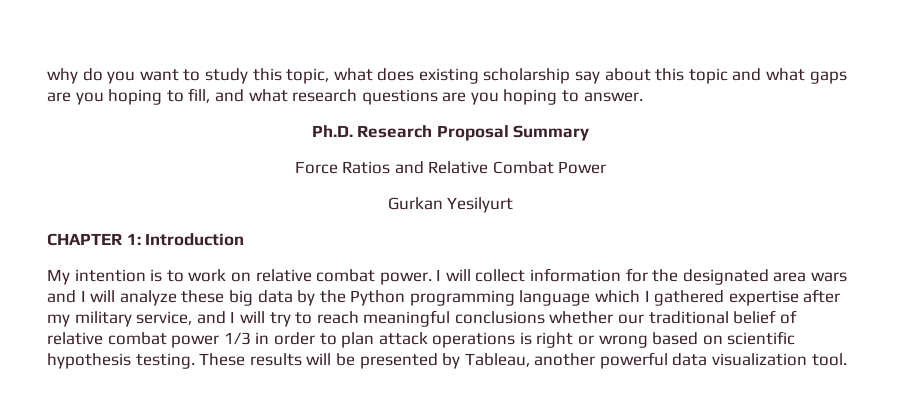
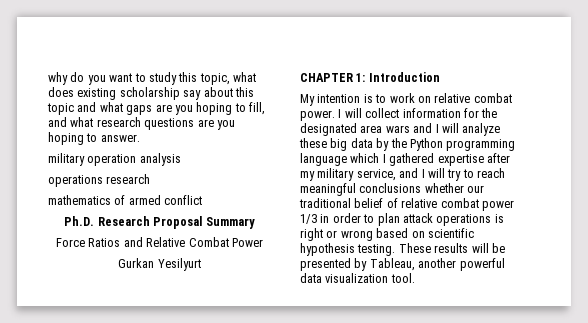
+ military operation analysis
+ operations research
+ mathematics of armed conflict

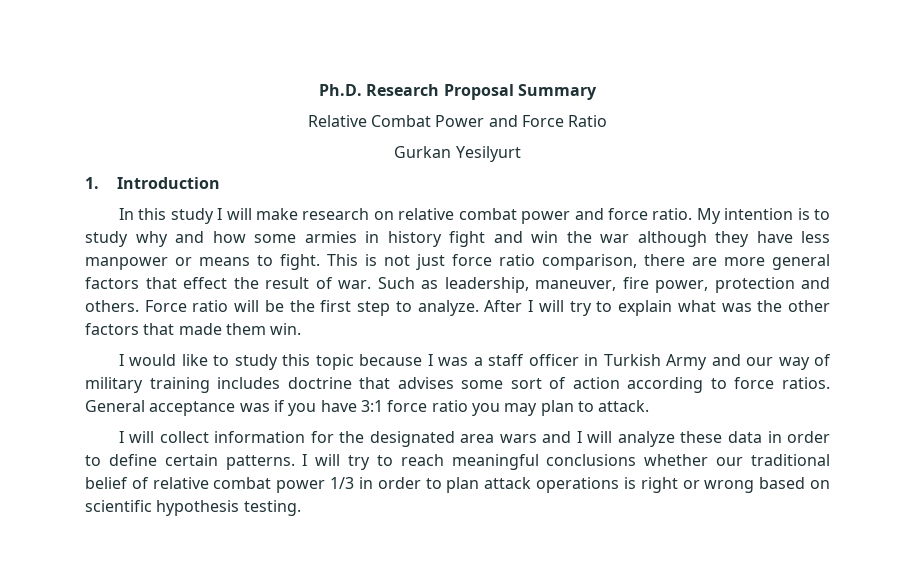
- why do you want to study this topic, what does existing scholarship say about this topic and what gaps are you hoping to fill, and what research questions are you hoping to answer.
- military operation analysis
- operations research
- mathematics of armed conflict
- Force Ratios and Relative Combat Power
+ Relative Combat Power and Force Ratio
- CHAPTER 1: Introduction
+ 1. Introduction
- My intention is to work on relative combat power. I will collect information for the designated area wars and I will analyze these big data by the Python programming language which I gathered expertise after my military service, and I will try to reach meaningful conclusions whether our traditional belief of relative combat power 1/3 in order to plan attack operations is right or wrong based on scientific hypothesis testing. These results will be presented by Tableau, another powerful data visualization tool.
+ In this study I will make research on relative combat power and force ratio. My intention is to study why and how some armies in history fight and win the war although they have less manpower or means to fight. This is not just force ratio comparison, there are more general factors that effect the result of war. Such as leadership, maneuver, fire power, protection and others. Force ratio will be the first step to analyze. After I will try to explain what was the other factors that made them win.
+ I would like to study this topic because I was a staff officer in Turkish Army and our way of military training includes doctrine that advises some sort of action according to force ratios. General acceptance was if you have 3:1 force ratio you may plan to attack.
+ I will collect information for the designated area wars and I will analyze these data in order to define certain patterns. I will try to reach meaningful conclusions whether our traditional belief of relative combat power 1/3 in order to plan attack operations is right or wrong based on scientific hypothesis testing.

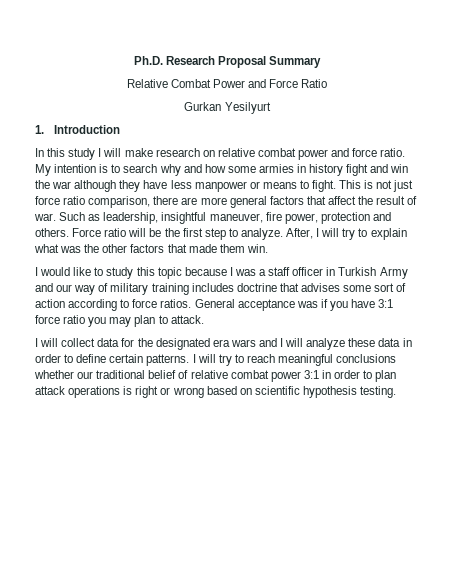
- My intention is to study why and how some armies in history fight and win the war although they have less manpower or means to fight.
+ My intention is to search why and how some armies in history fight and win the war although they have less manpower or means to fight.
- This is not just force ratio comparison, there are more general factors that effect the result of war.
+ This is not just force ratio comparison, there are more general factors that affect the result of war.
- Such as leadership, maneuver, fire power, protection and others.
+ Such as leadership, insightful maneuver, fire power, protection and others.
- After I will try to explain what was the other factors that made them win.
+ After, I will try to explain what was the other factors that made them win.
- I will collect information for the designated area wars and I will analyze these data in order to define certain patterns.
+ I will collect data for the designated era wars and I will analyze these data in order to define certain patterns.
- I will try to reach meaningful conclusions whether our traditional belief of relative combat power 1/3 in order to plan attack operations is right or wrong based on scientific hypothesis testing.
+ I will try to reach meaningful conclusions whether our traditional belief of relative combat power 3:1 in order to plan attack operations is right or wrong based on scientific hypothesis testing.

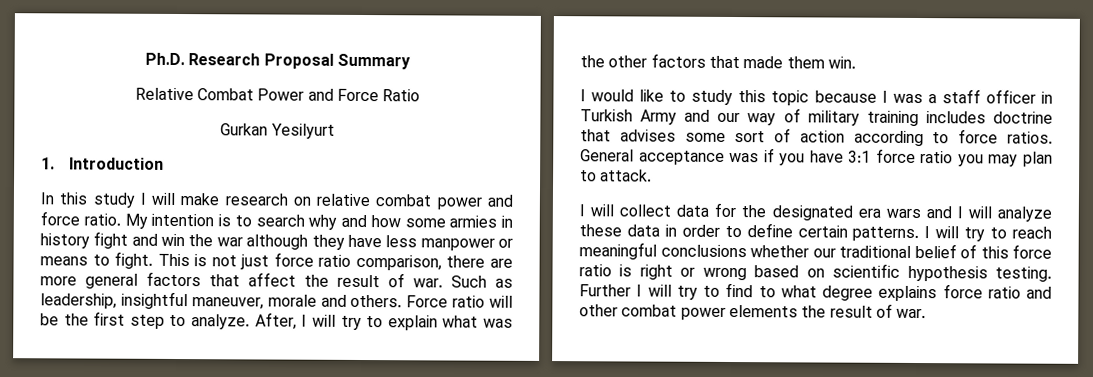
- Such as leadership, insightful maneuver, fire power, protection and others.
+ Such as leadership, insightful maneuver, morale and others.
- I will try to reach meaningful conclusions whether our traditional belief of relative combat power 3:1 in order to plan attack operations is right or wrong based on scientific hypothesis testing.
+ I will try to reach meaningful conclusions whether our traditional belief of this force ratio is right or wrong based on scientific hypothesis testing.
+ Further I will try to find to what degree explains force ratio and other combat power elements the result of war.

